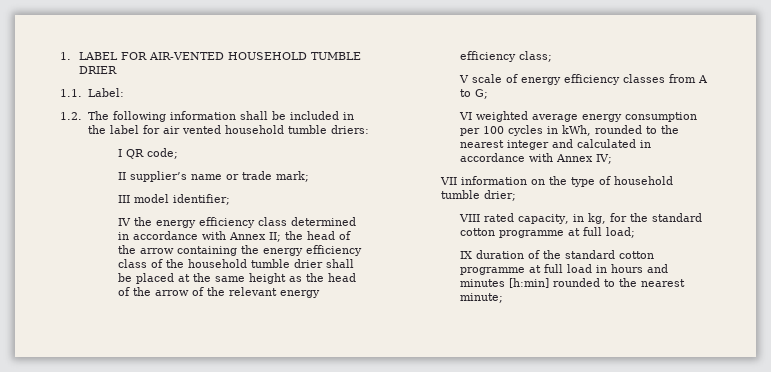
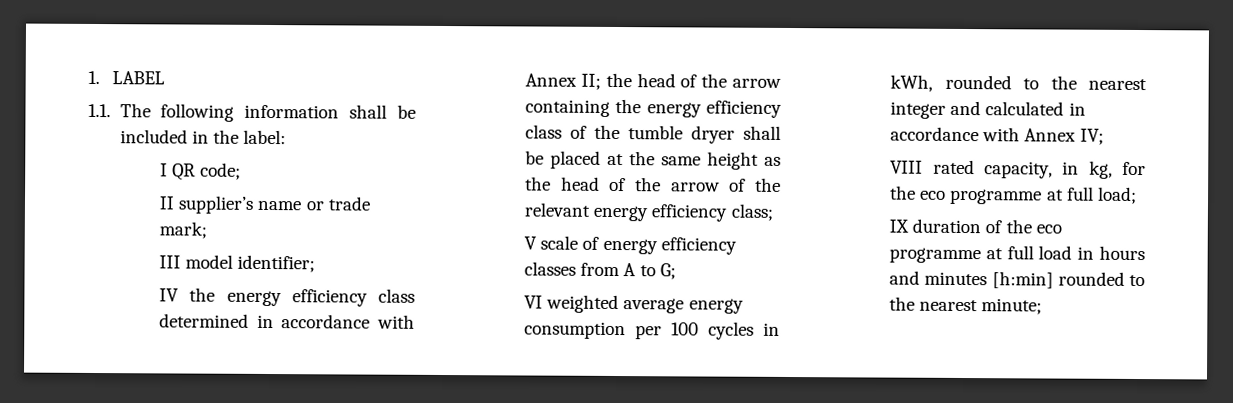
- 1. LABEL FOR AIR-VENTED HOUSEHOLD TUMBLE DRIER
- 1.1. Label:
- 1.2. The following information shall be included in the label for air vented household tumble driers:
+ 1. LABEL
+ 1.1. The following information shall be included in the label:
- IV the energy efficiency class determined in accordance with Annex II; the head of the arrow containing the energy efficiency class of the household tumble drier shall be placed at the same height as the head of the arrow of the relevant energy efficiency class;
+ IV the energy efficiency class determined in accordance with Annex II; the head of the arrow containing the energy efficiency class of the tumble dryer shall be placed at the same height as the head of the arrow of the relevant energy efficiency class;
- VII information on the type of household tumble drier;
- VIII rated capacity, in kg, for the standard cotton programme at full load;
+ VIII rated capacity, in kg, for the eco programme at full load;
- IX duration of the standard cotton programme at full load in hours and minutes [h:min] rounded to the nearest minute;
+ IX duration of the eco programme at full load in hours and minutes [h:min] rounded to the nearest minute;

